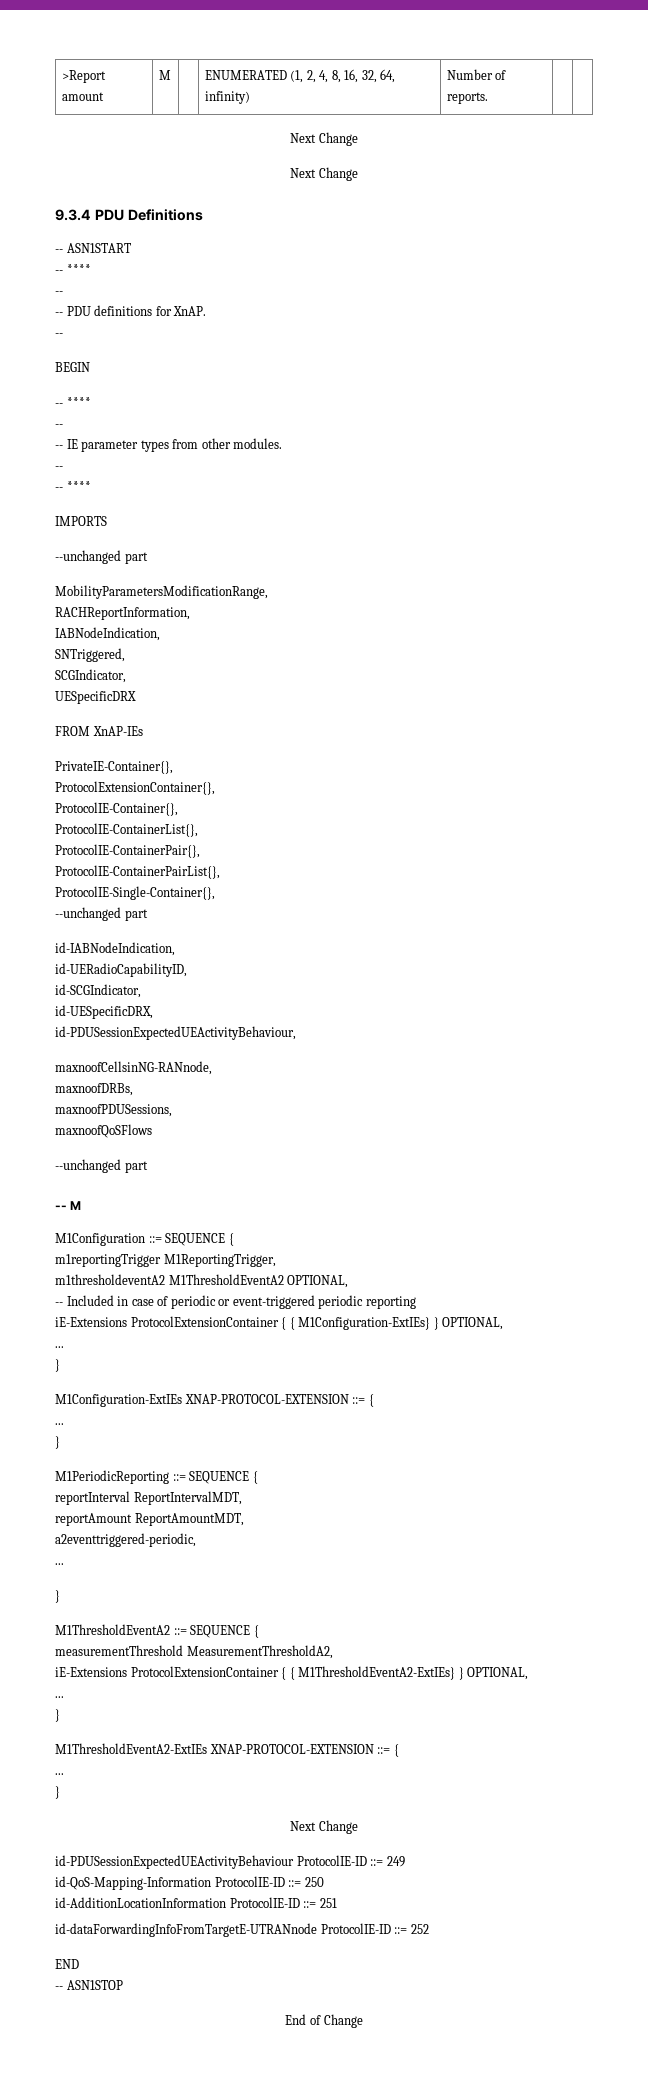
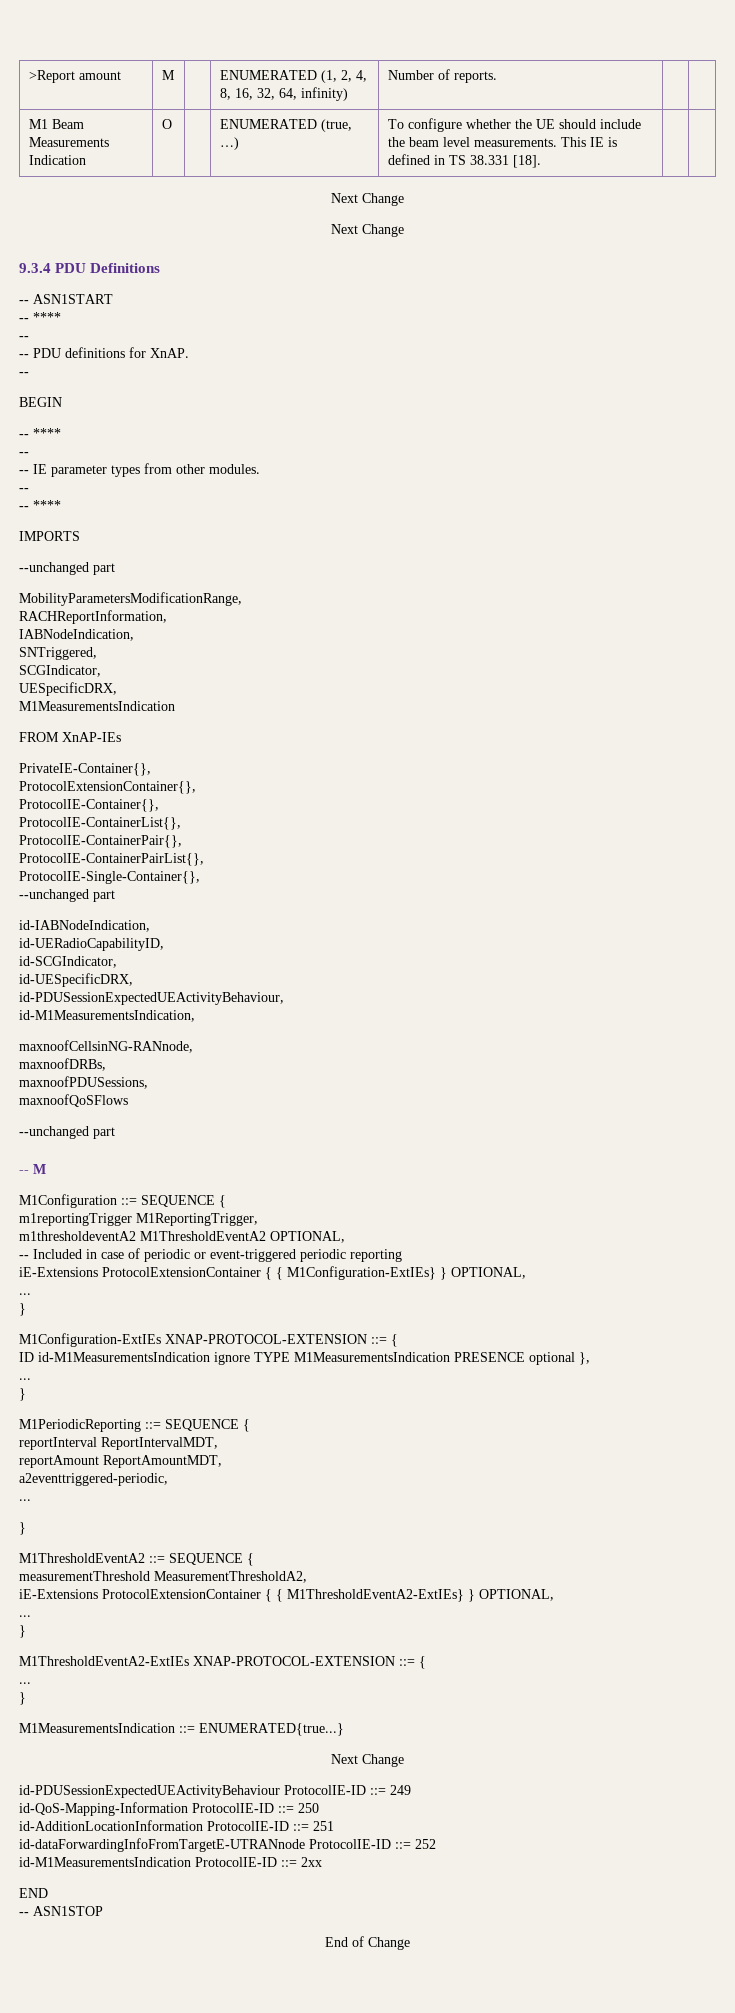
+ M1 Beam Measurements Indication | O | | ENUMERATED (true, …) | To configure whether the UE should include the beam level measurements. This IE is defined in TS 38.331 [18]. | |
- UESpecificDRX
+ UESpecificDRX,
+ M1MeasurementsIndication
+ id-M1MeasurementsIndication,
+ ID id-M1MeasurementsIndication ignore TYPE M1MeasurementsIndication PRESENCE optional },
+ M1MeasurementsIndication ::= ENUMERATED{true...}
+ id-M1MeasurementsIndication ProtocolIE-ID ::= 2xx

